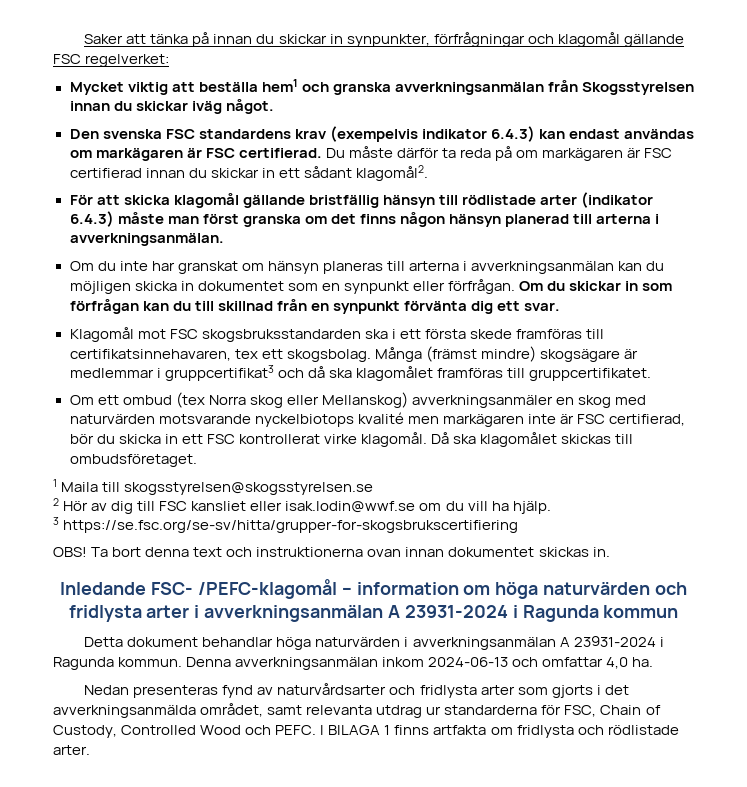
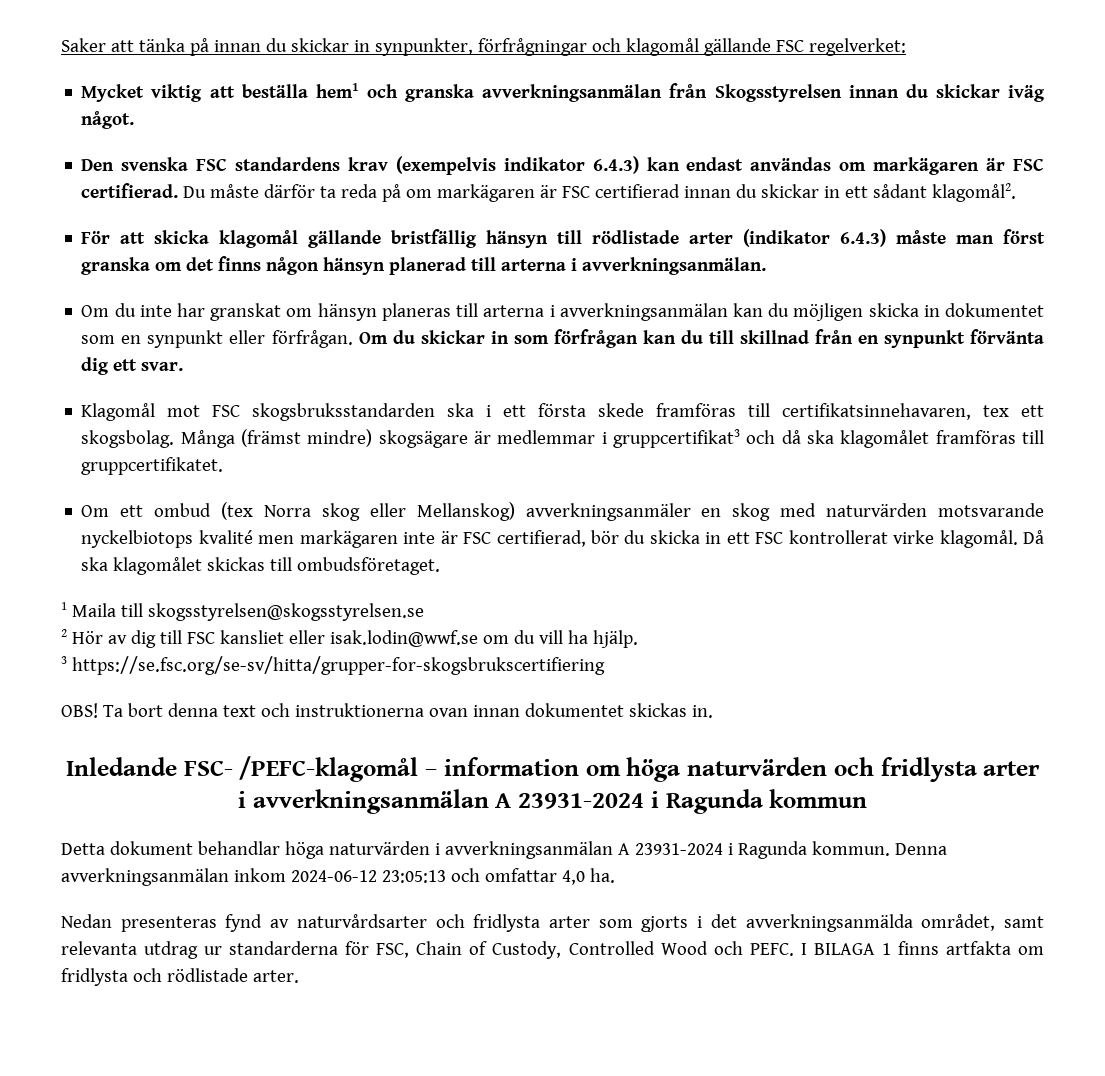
- Denna avverkningsanmälan inkom 2024-06-13 och omfattar 4,0 ha.
+ Denna avverkningsanmälan inkom 2024-06-12 23:05:13 och omfattar 4,0 ha.

